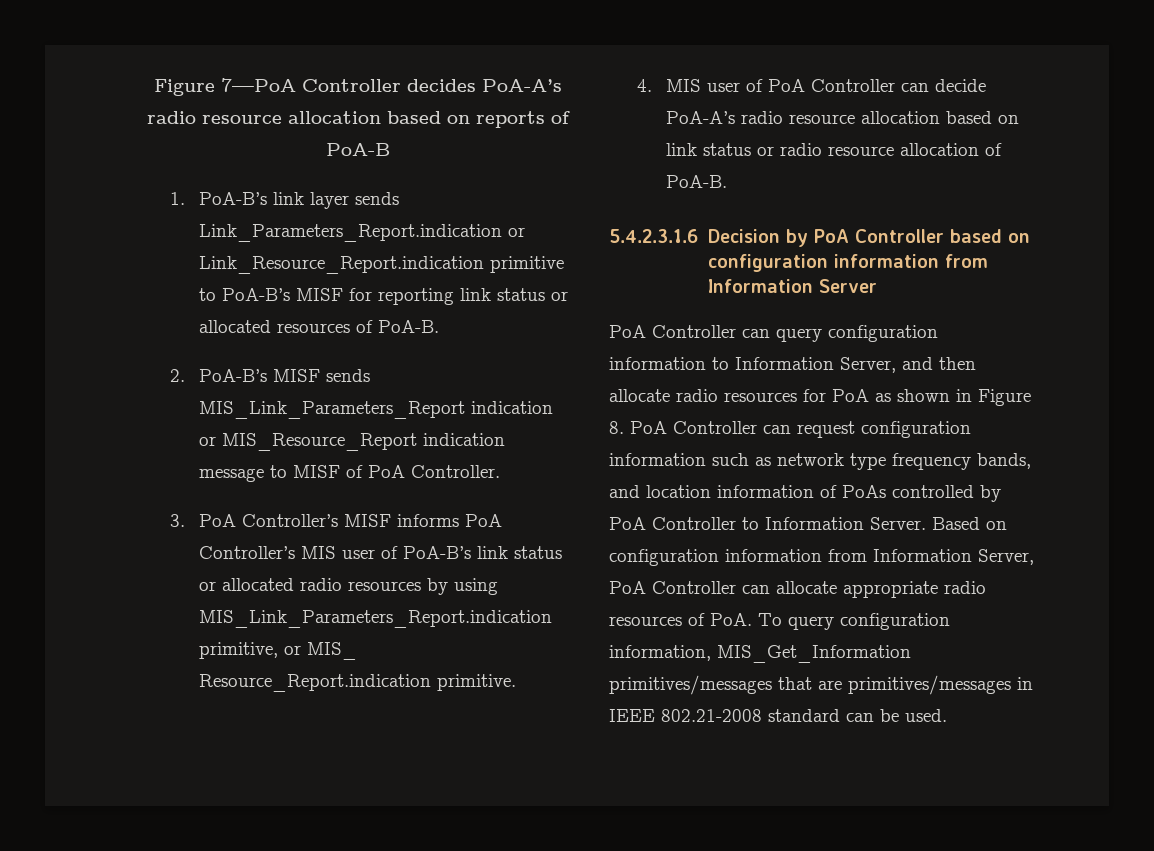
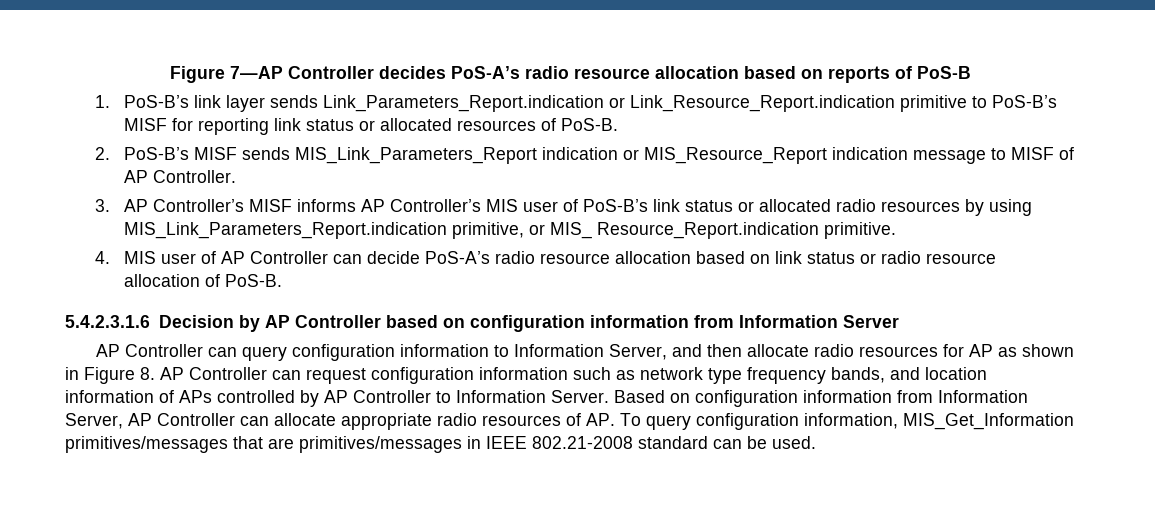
- Figure 7—PoA Controller decides PoA-A’s radio resource allocation based on reports of PoA-B
+ Figure 7—AP Controller decides PoS-A’s radio resource allocation based on reports of PoS-B
- 1. PoA-B’s link layer sends Link_Parameters_Report.indication or Link_Resource_Report.indication primitive to PoA-B’s MISF for reporting link status or allocated resources of PoA-B.
+ 1. PoS-B’s link layer sends Link_Parameters_Report.indication or Link_Resource_Report.indication primitive to PoS-B’s MISF for reporting link status or allocated resources of PoS-B.
- 2. PoA-B’s MISF sends MIS_Link_Parameters_Report indication or MIS_Resource_Report indication message to MISF of PoA Controller.
+ 2. PoS-B’s MISF sends MIS_Link_Parameters_Report indication or MIS_Resource_Report indication message to MISF of AP Controller.
- 3. PoA Controller’s MISF informs PoA Controller’s MIS user of PoA-B’s link status or allocated radio resources by using MIS_Link_Parameters_Report.indication primitive, or MIS_ Resource_Report.indication primitive.
+ 3. AP Controller’s MISF informs AP Controller’s MIS user of PoS-B’s link status or allocated radio resources by using MIS_Link_Parameters_Report.indication primitive, or MIS_ Resource_Report.indication primitive.
- 4. MIS user of PoA Controller can decide PoA-A’s radio resource allocation based on link status or radio resource allocation of PoA-B.
+ 4. MIS user of AP Controller can decide PoS-A’s radio resource allocation based on link status or radio resource allocation of PoS-B.
- 5.4.2.3.1.6 Decision by PoA Controller based on configuration information from Information Server
+ 5.4.2.3.1.6 Decision by AP Controller based on configuration information from Information Server
- PoA Controller can query configuration information to Information Server, and then allocate radio resources for PoA as shown in Figure 8. PoA Controller can request configuration information such as network type frequency bands, and location information of PoAs controlled by PoA Controller to Information Server.
+ AP Controller can query configuration information to Information Server, and then allocate radio resources for AP as shown in Figure 8. AP Controller can request configuration information such as network type frequency bands, and location information of APs controlled by AP Controller to Information Server.
- Based on configuration information from Information Server, PoA Controller can allocate appropriate radio resources of PoA. To query configuration information, MIS_Get_Information primitives/messages that are primitives/messages in IEEE 802.21-2008 standard can be used.
+ Based on configuration information from Information Server, AP Controller can allocate appropriate radio resources of AP. To query configuration information, MIS_Get_Information primitives/messages that are primitives/messages in IEEE 802.21-2008 standard can be used.

